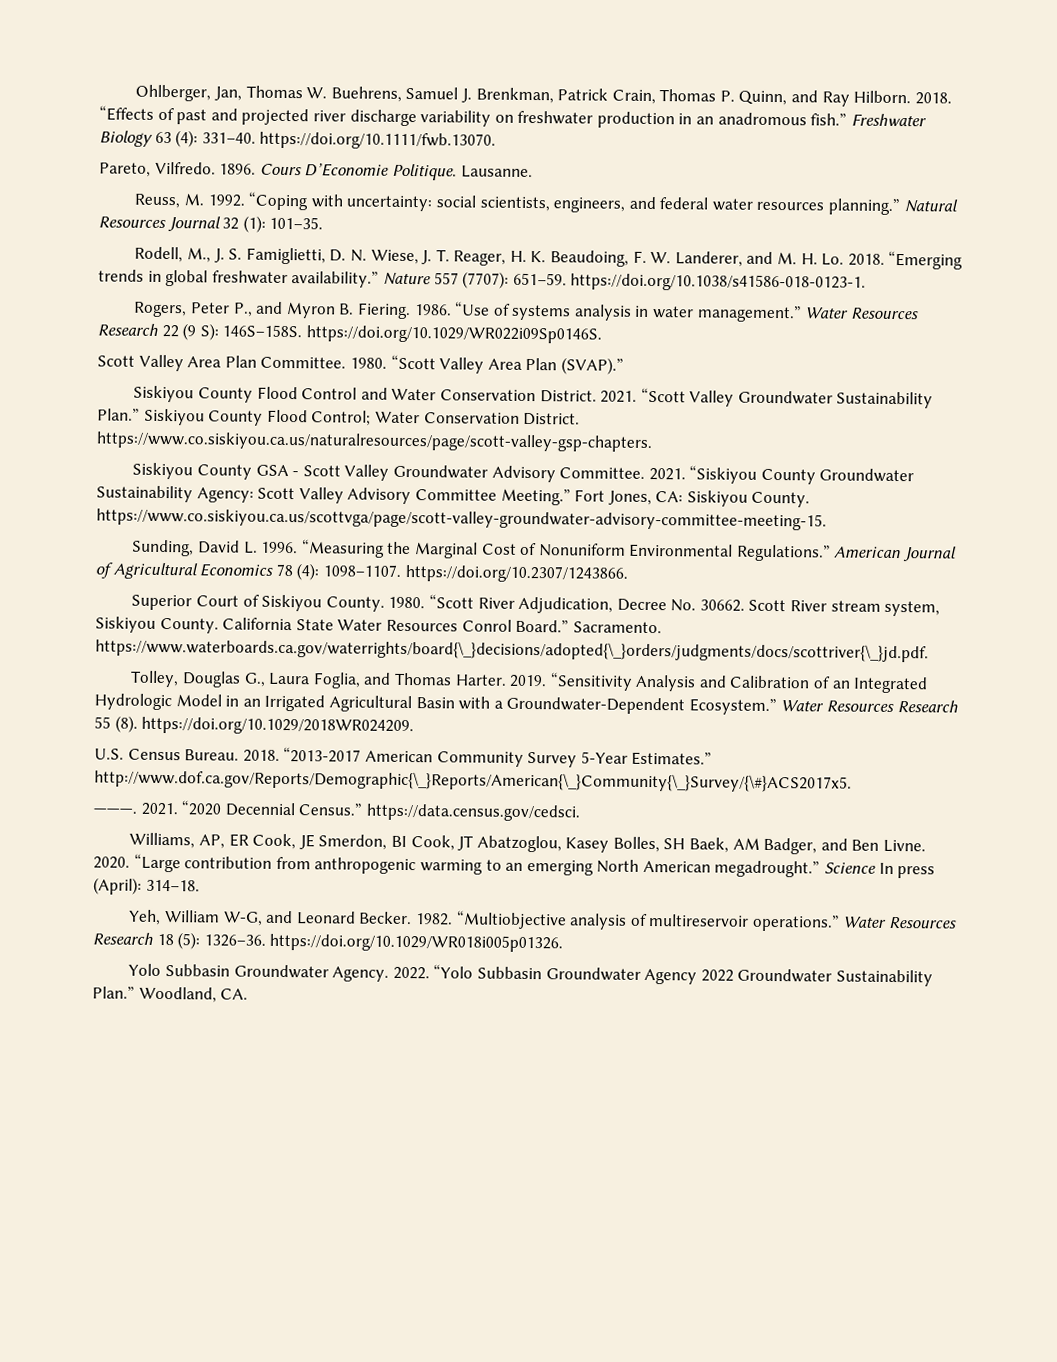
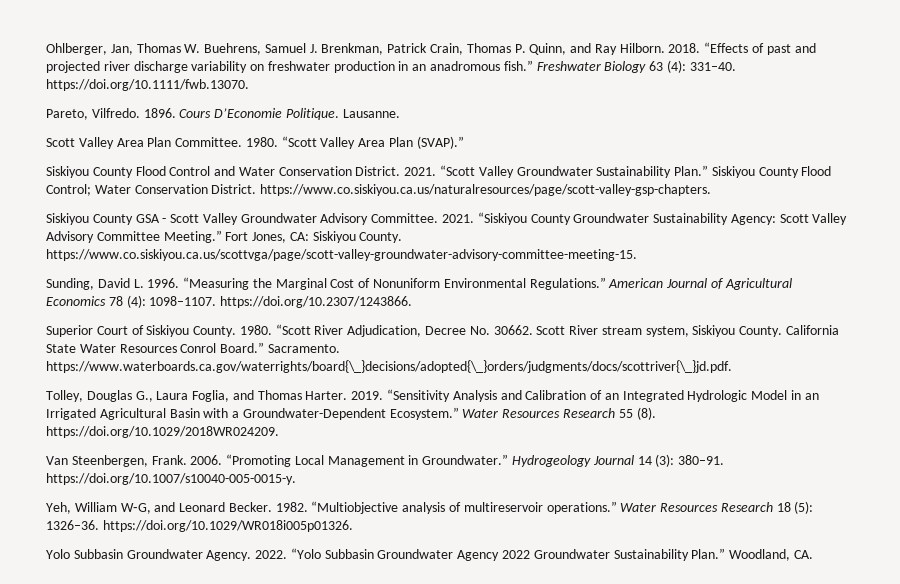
- Reuss, M. 1992. “Coping with uncertainty: social scientists, engineers, and federal water resources planning.” Natural Resources Journal 32 (1): 101–35.
- Rodell, M., J. S. Famiglietti, D. N. Wiese, J. T. Reager, H. K. Beaudoing, F. W. Landerer, and M. H. Lo. 2018. “Emerging trends in global freshwater availability.” Nature 557 (7707): 651–59. https://doi.org/10.1038/s41586-018-0123-1.
- Rogers, Peter P., and Myron B. Fiering. 1986. “Use of systems analysis in water management.” Water Resources Research 22 (9 S): 146S–158S. https://doi.org/10.1029/WR022i09Sp0146S.
- U.S. Census Bureau. 2018. “2013-2017 American Community Survey 5-Year Estimates.” http://www.dof.ca.gov/Reports/Demographic{\_}Reports/American{\_}Community{\_}Survey/{\#}ACS2017x5.
- ———. 2021. “2020 Decennial Census.” https://data.census.gov/cedsci.
- Williams, AP, ER Cook, JE Smerdon, BI Cook, JT Abatzoglou, Kasey Bolles, SH Baek, AM Badger, and Ben Livne. 2020. “Large contribution from anthropogenic warming to an emerging North American megadrought.” Science In press (April): 314–18.
+ Van Steenbergen, Frank. 2006. “Promoting Local Management in Groundwater.” Hydrogeology Journal 14 (3): 380–91. https://doi.org/10.1007/s10040-005-0015-y.

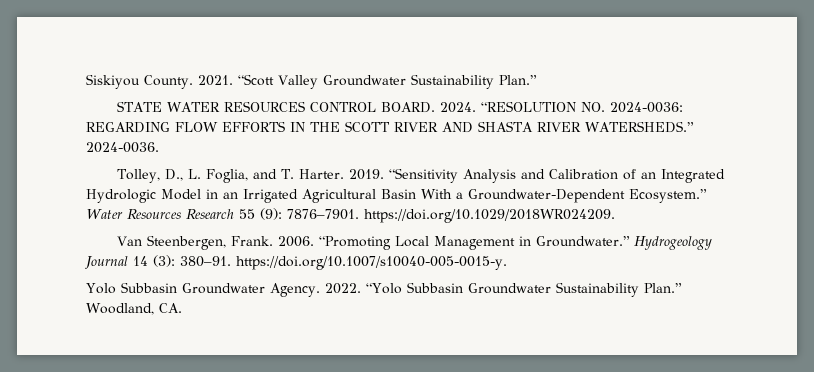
- Ohlberger, Jan, Thomas W. Buehrens, Samuel J. Brenkman, Patrick Crain, Thomas P. Quinn, and Ray Hilborn. 2018. “Effects of past and projected river discharge variability on freshwater production in an anadromous fish.” Freshwater Biology 63 (4): 331–40. https://doi.org/10.1111/fwb.13070.
- Pareto, Vilfredo. 1896. Cours D’Economie Politique. Lausanne.
- Scott Valley Area Plan Committee. 1980. “Scott Valley Area Plan (SVAP).”
- Siskiyou County Flood Control and Water Conservation District.
+ Siskiyou County.
- “Scott Valley Groundwater Sustainability Plan.” Siskiyou County Flood Control; Water Conservation District. https://www.co.siskiyou.ca.us/naturalresources/page/scott-valley-gsp-chapters.
- Siskiyou County GSA - Scott Valley Groundwater Advisory Committee. 2021. “Siskiyou County Groundwater Sustainability Agency: Scott Valley Advisory Committee Meeting.” Fort Jones, CA: Siskiyou County. https://www.co.siskiyou.ca.us/scottvga/page/scott-valley-groundwater-advisory-committee-meeting-15.
- Sunding, David L. 1996. “Measuring the Marginal Cost of Nonuniform Environmental Regulations.” American Journal of Agricultural Economics 78 (4): 1098–1107. https://doi.org/10.2307/1243866.
- Superior Court of Siskiyou County. 1980. “Scott River Adjudication, Decree No. 30662. Scott River stream system, Siskiyou County. California State Water Resources Conrol Board.” Sacramento. https://www.waterboards.ca.gov/waterrights/board{\_}decisions/adopted{\_}orders/judgments/docs/scottriver{\_}jd.pdf.
- Tolley, Douglas G., Laura Foglia, and Thomas Harter.
+ “Scott Valley Groundwater Sustainability Plan.”
+ STATE WATER RESOURCES CONTROL BOARD. 2024. “RESOLUTION NO. 2024-0036: REGARDING FLOW EFFORTS IN THE SCOTT RIVER AND SHASTA RIVER WATERSHEDS.” 2024-0036.
+ Tolley, D., L. Foglia, and T. Harter.
- “Sensitivity Analysis and Calibration of an Integrated Hydrologic Model in an Irrigated Agricultural Basin with a Groundwater-Dependent Ecosystem.”
+ “Sensitivity Analysis and Calibration of an Integrated Hydrologic Model in an Irrigated Agricultural Basin With a Groundwater-Dependent Ecosystem.”
- Water Resources Research 55 (8). https://doi.org/10.1029/2018WR024209.
+ Water Resources Research 55 (9): 7876–7901. https://doi.org/10.1029/2018WR024209.
- Yeh, William W‐G, and Leonard Becker. 1982. “Multiobjective analysis of multireservoir operations.” Water Resources Research 18 (5): 1326–36. https://doi.org/10.1029/WR018i005p01326.
- “Yolo Subbasin Groundwater Agency 2022 Groundwater Sustainability Plan.”
+ “Yolo Subbasin Groundwater Sustainability Plan.”

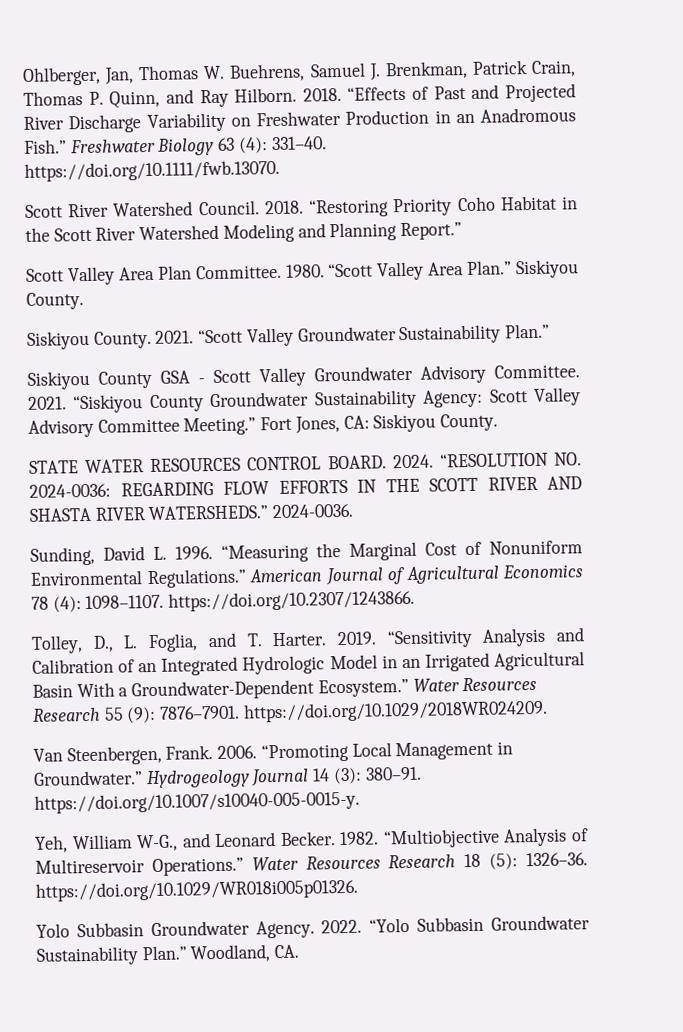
+ Ohlberger, Jan, Thomas W. Buehrens, Samuel J. Brenkman, Patrick Crain, Thomas P. Quinn, and Ray Hilborn. 2018. “Effects of Past and Projected River Discharge Variability on Freshwater Production in an Anadromous Fish.” Freshwater Biology 63 (4): 331–40. https://doi.org/10.1111/fwb.13070.
+ Scott River Watershed Council. 2018. “Restoring Priority Coho Habitat in the Scott River Watershed Modeling and Planning Report.”
+ Scott Valley Area Plan Committee. 1980. “Scott Valley Area Plan.” Siskiyou County.
+ Siskiyou County GSA - Scott Valley Groundwater Advisory Committee. 2021. “Siskiyou County Groundwater Sustainability Agency: Scott Valley Advisory Committee Meeting.” Fort Jones, CA: Siskiyou County.
+ Sunding, David L. 1996. “Measuring the Marginal Cost of Nonuniform Environmental Regulations.” American Journal of Agricultural Economics 78 (4): 1098–1107. https://doi.org/10.2307/1243866.
+ Yeh, William W-G., and Leonard Becker. 1982. “Multiobjective Analysis of Multireservoir Operations.” Water Resources Research 18 (5): 1326–36. https://doi.org/10.1029/WR018i005p01326.

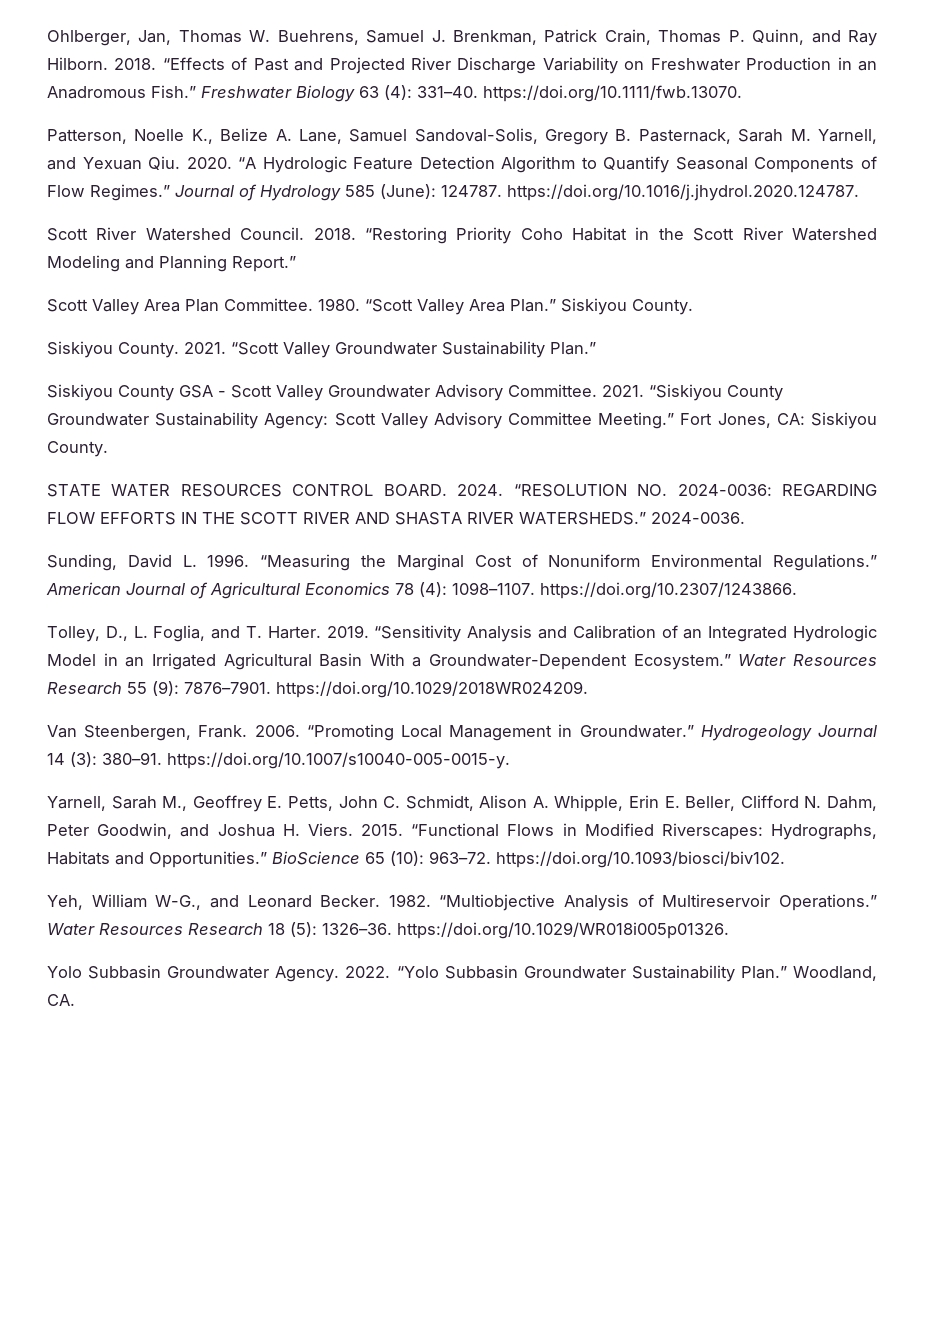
+ Patterson, Noelle K., Belize A. Lane, Samuel Sandoval-Solis, Gregory B. Pasternack, Sarah M. Yarnell, and Yexuan Qiu. 2020. “A Hydrologic Feature Detection Algorithm to Quantify Seasonal Components of Flow Regimes.” Journal of Hydrology 585 (June): 124787. https://doi.org/10.1016/j.jhydrol.2020.124787.
+ Yarnell, Sarah M., Geoffrey E. Petts, John C. Schmidt, Alison A. Whipple, Erin E. Beller, Clifford N. Dahm, Peter Goodwin, and Joshua H. Viers. 2015. “Functional Flows in Modified Riverscapes: Hydrographs, Habitats and Opportunities.” BioScience 65 (10): 963–72. https://doi.org/10.1093/biosci/biv102.

